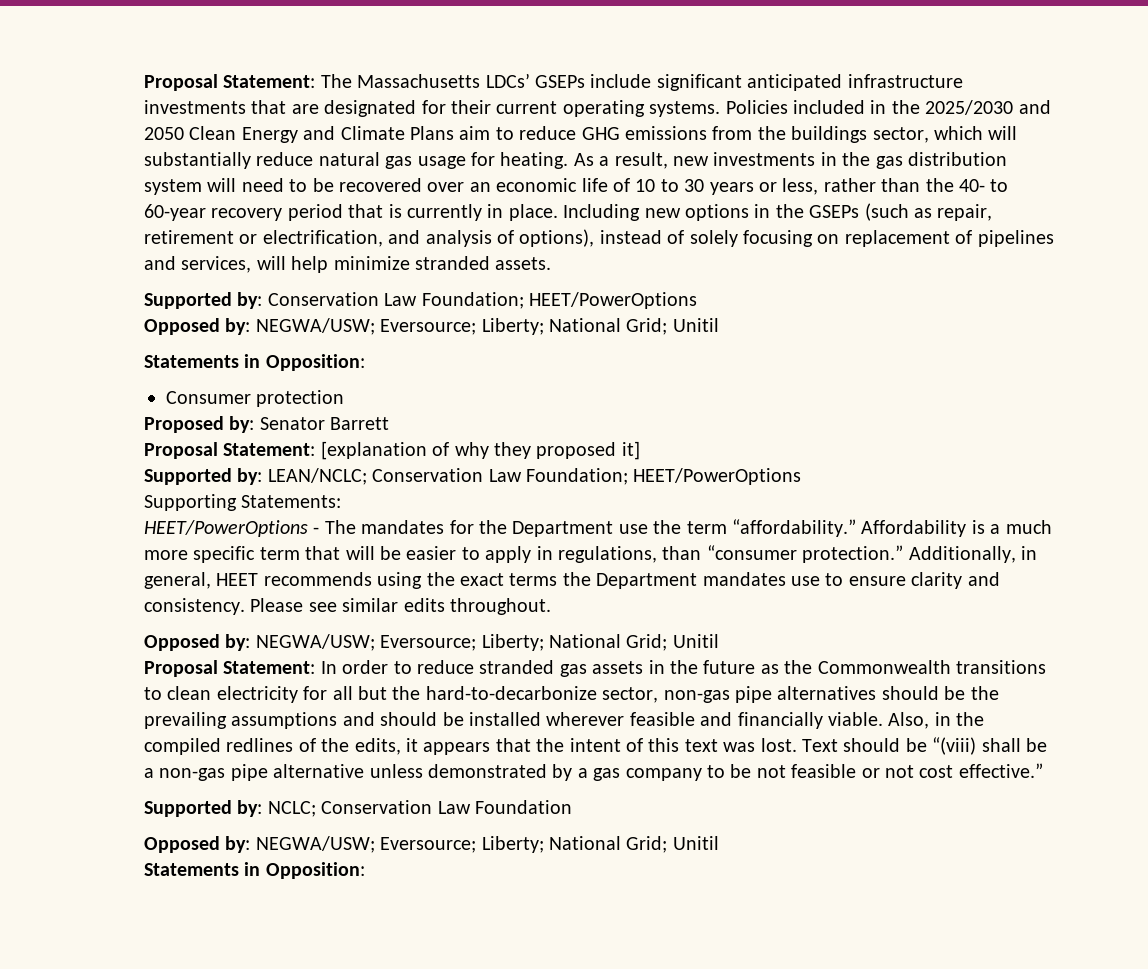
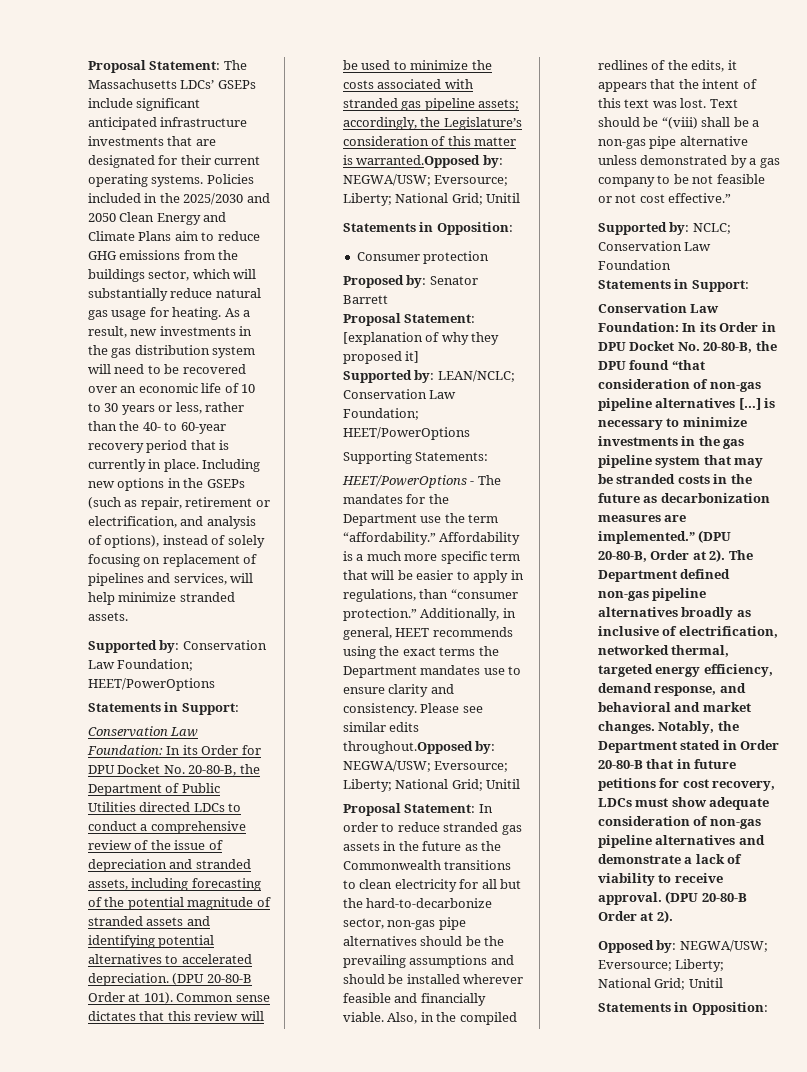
  Supported by: Conservation Law Foundation; HEET/PowerOptions
- Opposed by: NEGWA/USW; Eversource; Liberty; National Grid; Unitil
+ Statements in Support:
+ Conservation Law Foundation: In its Order for DPU Docket No. 20-80-B, the Department of Public Utilities directed LDCs to conduct a comprehensive review of the issue of depreciation and stranded assets, including forecasting of the potential magnitude of stranded assets and identifying potential alternatives to accelerated depreciation. (DPU 20-80-B Order at 101). Common sense dictates that this review will be used to minimize the costs associated with stranded gas pipeline assets; accordingly, the Legislature’s consideration of this matter is warranted.Opposed by: NEGWA/USW; Eversource; Liberty; National Grid; Unitil
- Please see similar edits throughout.
- Opposed by: NEGWA/USW; Eversource; Liberty; National Grid; Unitil
+ Please see similar edits throughout.Opposed by: NEGWA/USW; Eversource; Liberty; National Grid; Unitil
  Supported by: NCLC; Conservation Law Foundation
+ Statements in Support:
+ Conservation Law Foundation: In its Order in DPU Docket No. 20-80-B, the DPU found “that consideration of non-gas pipeline alternatives […] is necessary to minimize investments in the gas pipeline system that may be stranded costs in the future as decarbonization measures are implemented.” (DPU 20-80-B, Order at 2). The Department defined non-gas pipeline alternatives broadly as inclusive of electrification, networked thermal, targeted energy efficiency, demand response, and behavioral and market changes. Notably, the Department stated in Order 20-80-B that in future petitions for cost recovery, LDCs must show adequate consideration of non-gas pipeline alternatives and demonstrate a lack of viability to receive approval. (DPU 20-80-B Order at 2).

